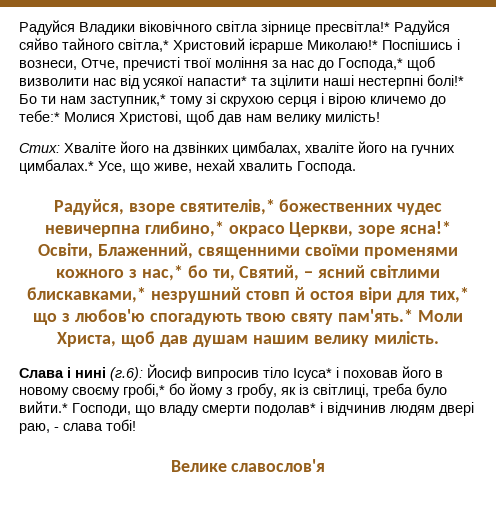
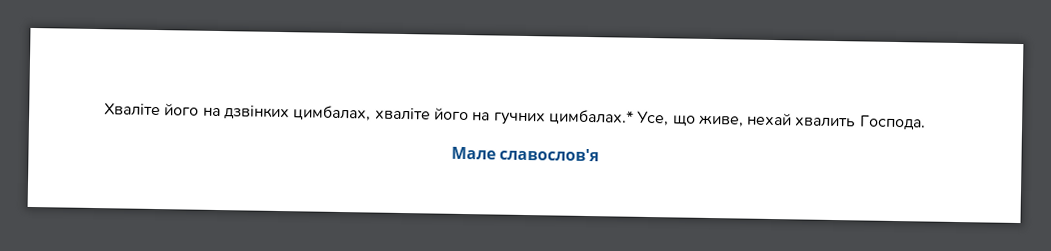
- Радуйся Владики віковічного світла зірнице пресвітла!* Радуйся сяйво тайного світла,* Христовий ієрарше Миколаю!* Поспішись і вознеси, Отче, пречисті твої моління за нас до Господа,* щоб визволити нас від усякої напасти* та зцілити наші нестерпні болі!* Бо ти нам заступник,* тому зі скрухою серця і вірою кличемо до тебе:* Молися Христові, щоб дав нам велику милість!
- Стих: Хваліте його на дзвінких цимбалах, хваліте його на гучних цимбалах.* Усе, що живе, нехай хвалить Господа.
+ Хваліте його на дзвінких цимбалах, хваліте його на гучних цимбалах.* Усе, що живе, нехай хвалить Господа.
- Радуйся, взоре святителів,* божественних чудес невичерпна глибино,* окрасо Церкви, зоре ясна!* Освіти, Блаженний, священними своїми променями кожного з нас,* бо ти, Святий, − ясний світлими блискавками,* незрушний стовп й остоя віри для тих,* що з любов'ю спогадують твою святу пам'ять.* Моли Христа, щоб дав душам нашим велику милість.
- Слава і нині (г.6): Йосиф випросив тіло Ісуса* і поховав його в новому своєму гробі,* бо йому з гробу, як із світлиці, треба було вийти.* Господи, що владу смерти подолав* і відчинив людям двері раю, - слава тобі!
- Велике славослов'я
+ Мале славослов'я

